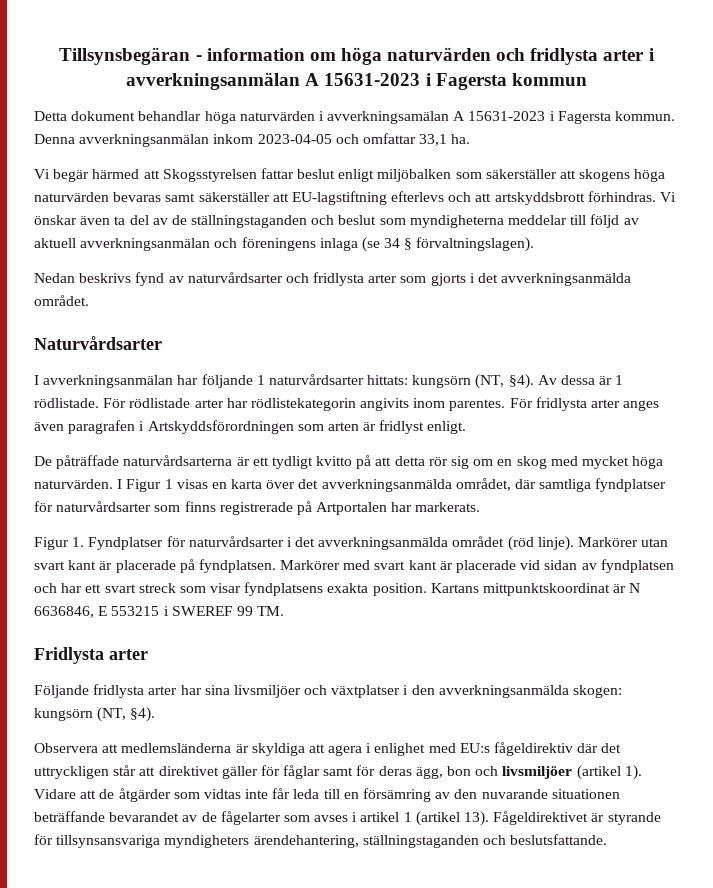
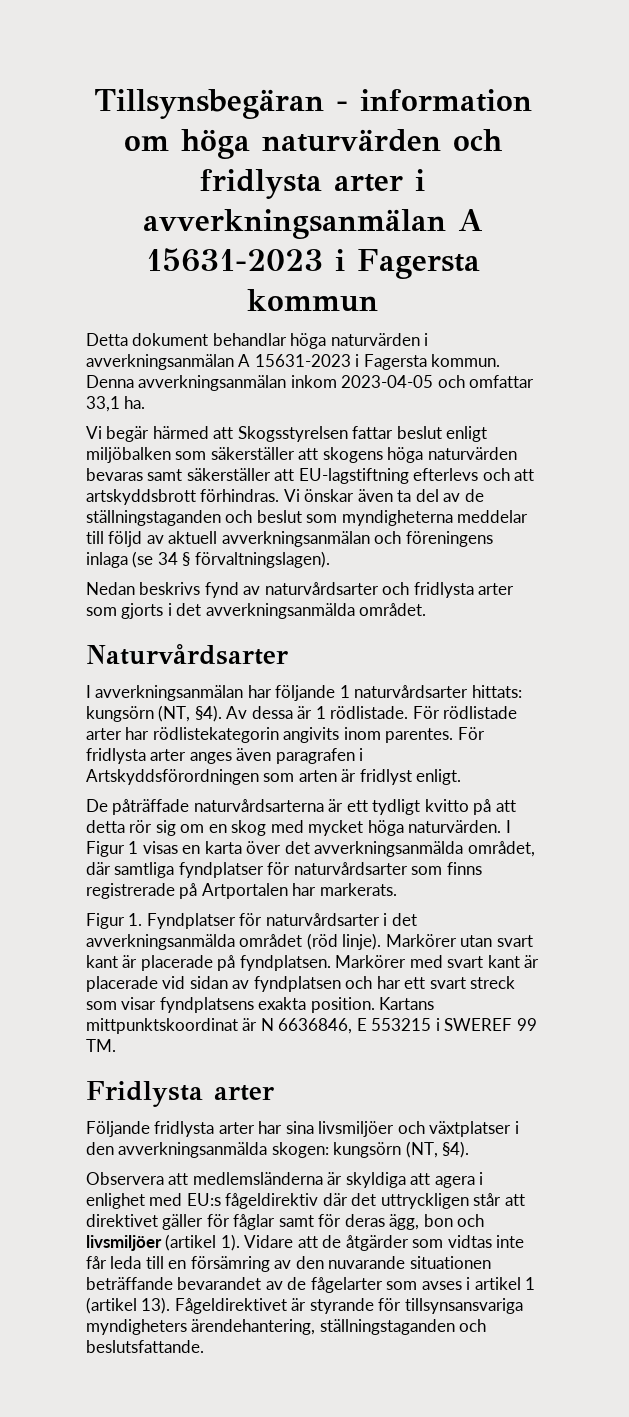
- Detta dokument behandlar höga naturvärden i avverkningsamälan A 15631-2023 i Fagersta kommun.
+ Detta dokument behandlar höga naturvärden i avverkningsanmälan A 15631-2023 i Fagersta kommun.

